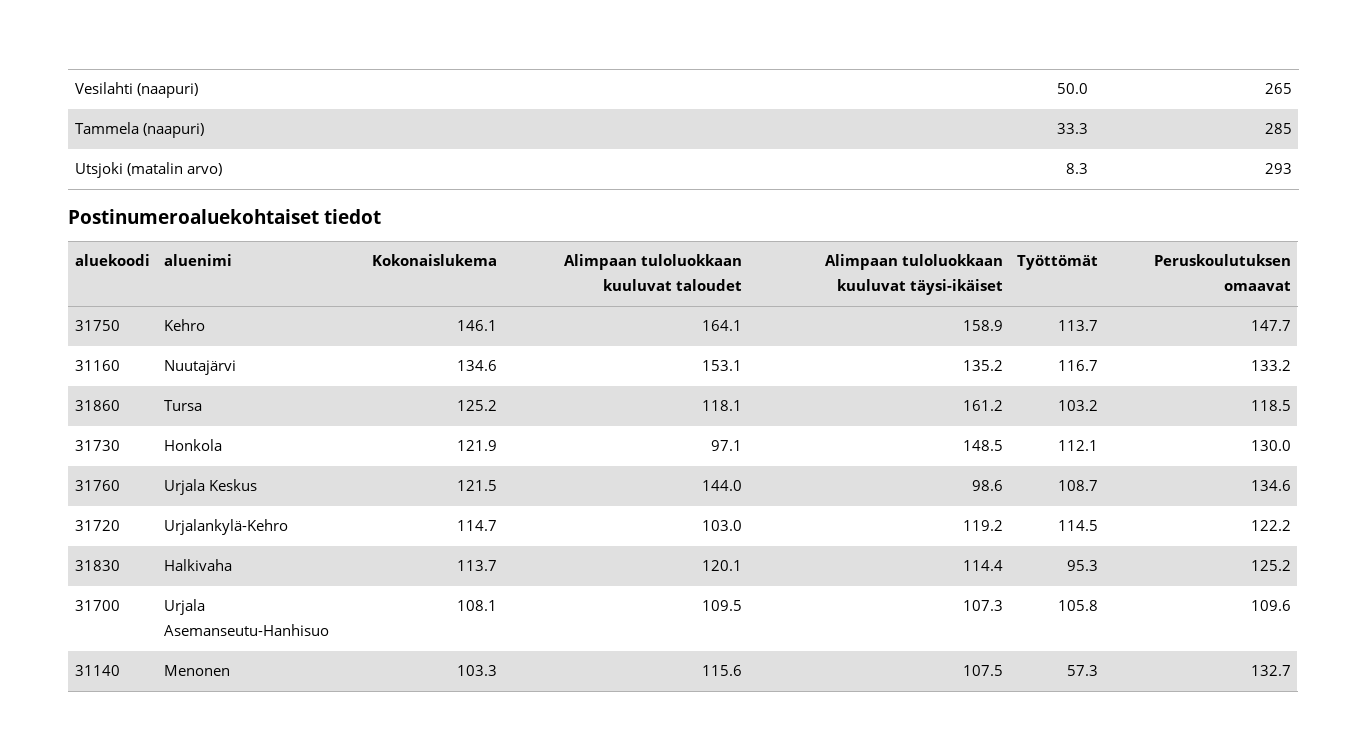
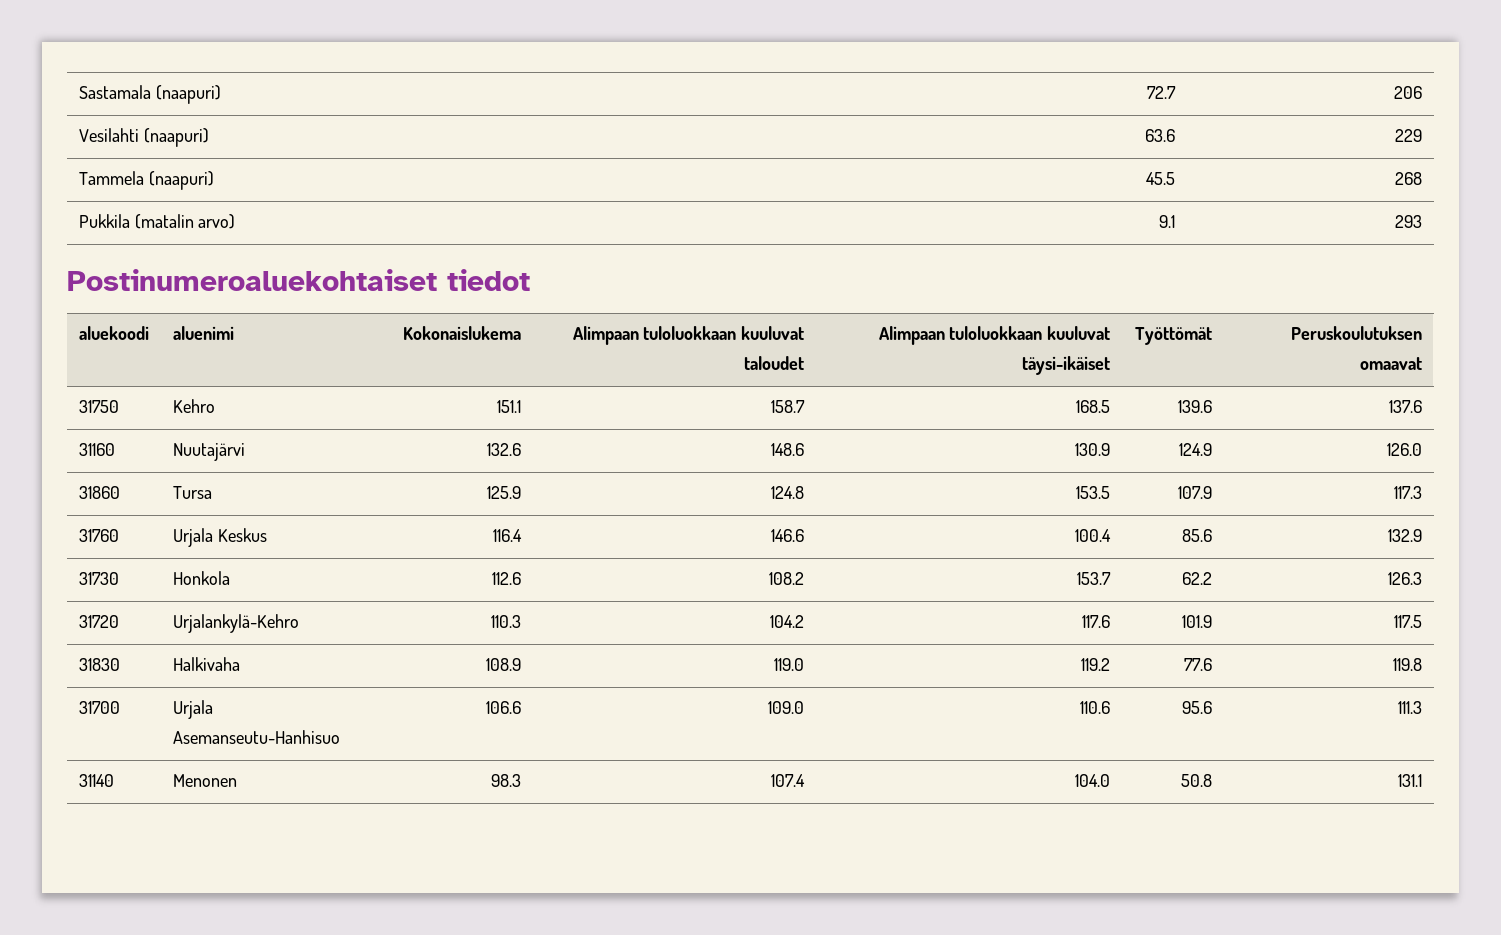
+ Sastamala (naapuri) | 72.7 | 206
- Vesilahti (naapuri) | 50.0 | 265
+ Vesilahti (naapuri) | 63.6 | 229
- Tammela (naapuri) | 33.3 | 285
- Utsjoki (matalin arvo) | 8.3 | 293
+ Tammela (naapuri) | 45.5 | 268
+ Pukkila (matalin arvo) | 9.1 | 293
- 31750 | Kehro | 146.1 | 164.1 | 158.9 | 113.7 | 147.7
- 31160 | Nuutajärvi | 134.6 | 153.1 | 135.2 | 116.7 | 133.2
- 31860 | Tursa | 125.2 | 118.1 | 161.2 | 103.2 | 118.5
- 31730 | Honkola | 121.9 | 97.1 | 148.5 | 112.1 | 130.0
- 31760 | Urjala Keskus | 121.5 | 144.0 | 98.6 | 108.7 | 134.6
- 31720 | Urjalankylä-Kehro | 114.7 | 103.0 | 119.2 | 114.5 | 122.2
- 31830 | Halkivaha | 113.7 | 120.1 | 114.4 | 95.3 | 125.2
- 31700 | Urjala Asemanseutu-Hanhisuo | 108.1 | 109.5 | 107.3 | 105.8 | 109.6
- 31140 | Menonen | 103.3 | 115.6 | 107.5 | 57.3 | 132.7
+ 31750 | Kehro | 151.1 | 158.7 | 168.5 | 139.6 | 137.6
+ 31160 | Nuutajärvi | 132.6 | 148.6 | 130.9 | 124.9 | 126.0
+ 31860 | Tursa | 125.9 | 124.8 | 153.5 | 107.9 | 117.3
+ 31760 | Urjala Keskus | 116.4 | 146.6 | 100.4 | 85.6 | 132.9
+ 31730 | Honkola | 112.6 | 108.2 | 153.7 | 62.2 | 126.3
+ 31720 | Urjalankylä-Kehro | 110.3 | 104.2 | 117.6 | 101.9 | 117.5
+ 31830 | Halkivaha | 108.9 | 119.0 | 119.2 | 77.6 | 119.8
+ 31700 | Urjala Asemanseutu-Hanhisuo | 106.6 | 109.0 | 110.6 | 95.6 | 111.3
+ 31140 | Menonen | 98.3 | 107.4 | 104.0 | 50.8 | 131.1

